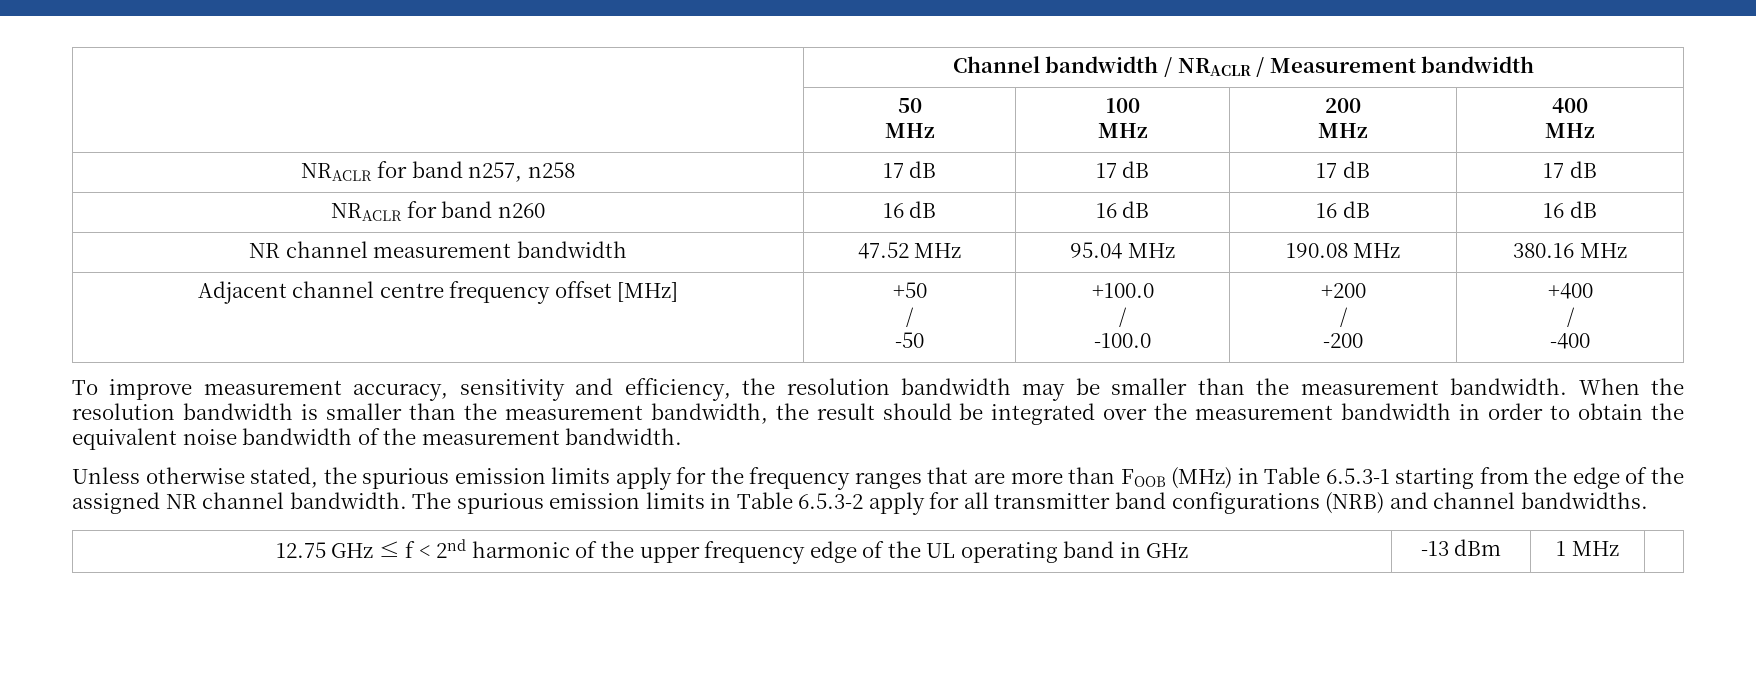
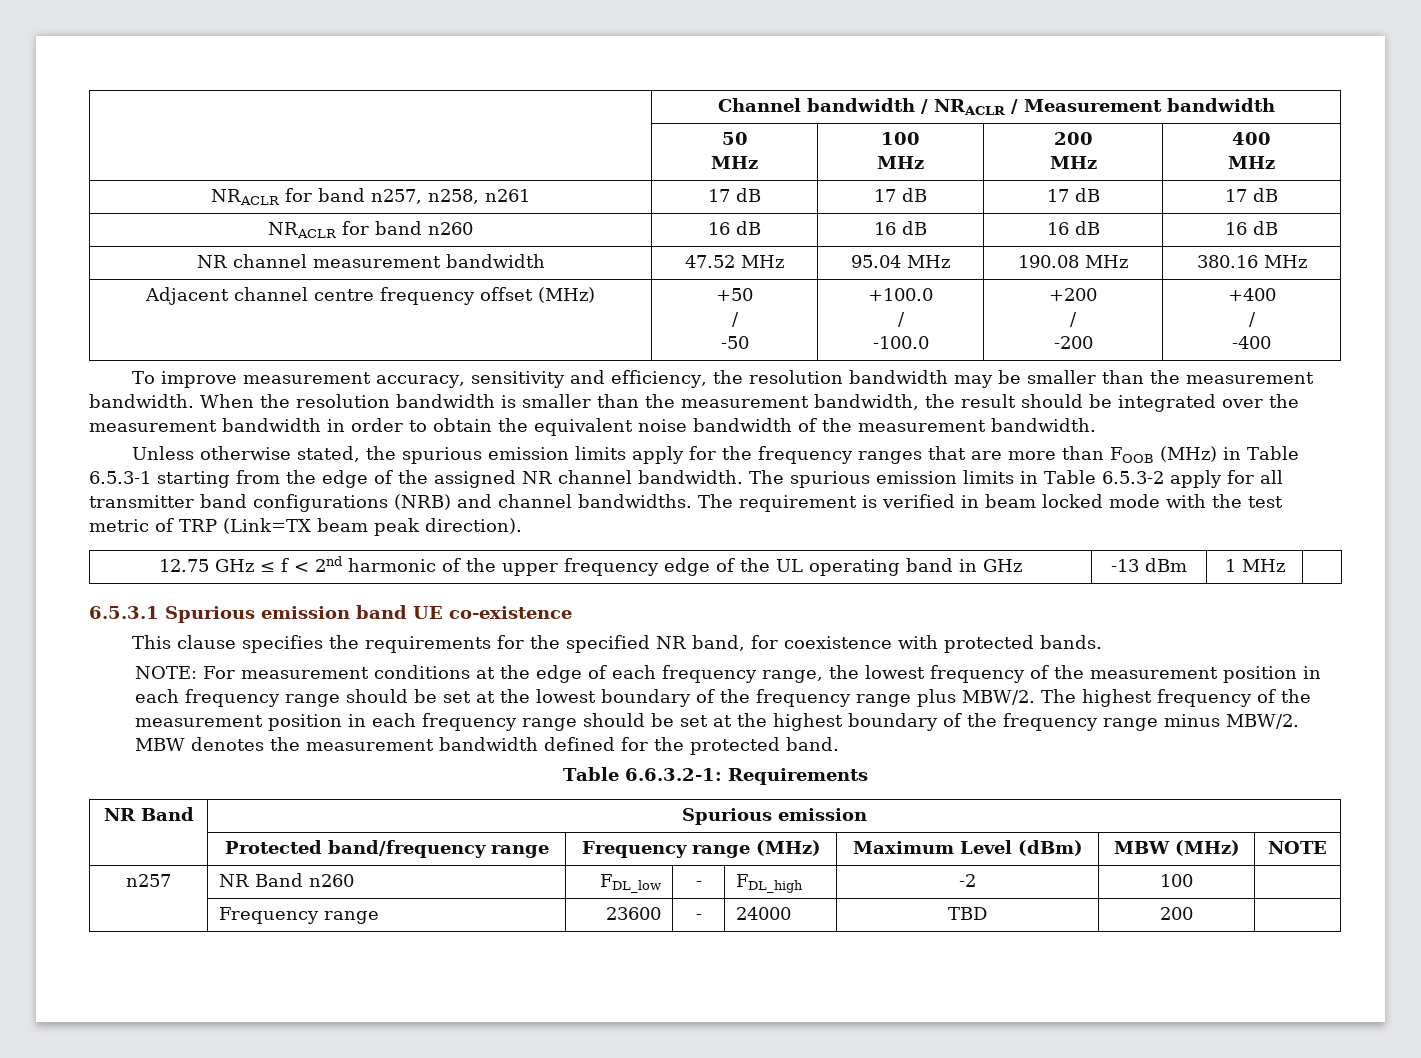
- NRACLR for band n257, n258 | 17 dB | 17 dB | 17 dB | 17 dB
+ NRACLR for band n257, n258, n261 | 17 dB | 17 dB | 17 dB | 17 dB
- Adjacent channel centre frequency offset [MHz] | +50
+ Adjacent channel centre frequency offset (MHz) | +50
+ The requirement is verified in beam locked mode with the test metric of TRP (Link=TX beam peak direction).
+ 6.5.3.1 Spurious emission band UE co-existence
+ This clause specifies the requirements for the specified NR band, for coexistence with protected bands.
+ NOTE: For measurement conditions at the edge of each frequency range, the lowest frequency of the measurement position in each frequency range should be set at the lowest boundary of the frequency range plus MBW/2. The highest frequency of the measurement position in each frequency range should be set at the highest boundary of the frequency range minus MBW/2. MBW denotes the measurement bandwidth defined for the protected band.
+ Table 6.6.3.2-1: Requirements
+ NR Band | Spurious emission
+ | Protected band/frequency range | Frequency range (MHz) | Maximum Level (dBm) | MBW (MHz) | NOTE
+ n257 | NR Band n260 | FDL_low | - | FDL_high | -2 | 100 |
+ | Frequency range | 23600 | - | 24000 | TBD | 200 |

